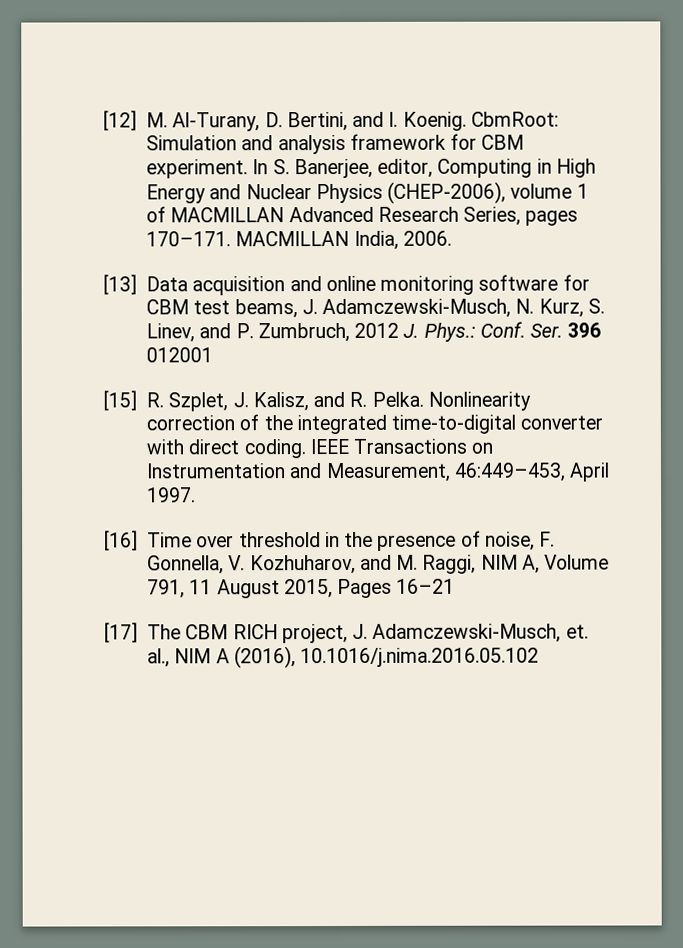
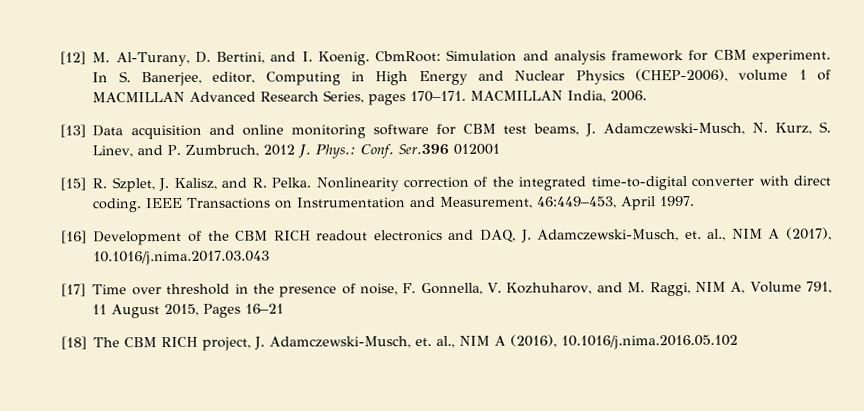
- Ser. 396 012001
+ Ser.396 012001
- [16] Time over threshold in the presence of noise, F. Gonnella, V. Kozhuharov, and M. Raggi, NIM A, Volume 791, 11 August 2015, Pages 16–21
+ [16] Development of the CBM RICH readout electronics and DAQ, J. Adamczewski-Musch, et. al., NIM A (2017), 10.1016/j.nima.2017.03.043
+ [17] Time over threshold in the presence of noise, F. Gonnella, V. Kozhuharov, and M. Raggi, NIM A, Volume 791, 11 August 2015, Pages 16–21
- [17] The CBM RICH project, J. Adamczewski-Musch, et. al., NIM A (2016), 10.1016/j.nima.2016.05.102
+ [18] The CBM RICH project, J. Adamczewski-Musch, et. al., NIM A (2016), 10.1016/j.nima.2016.05.102

